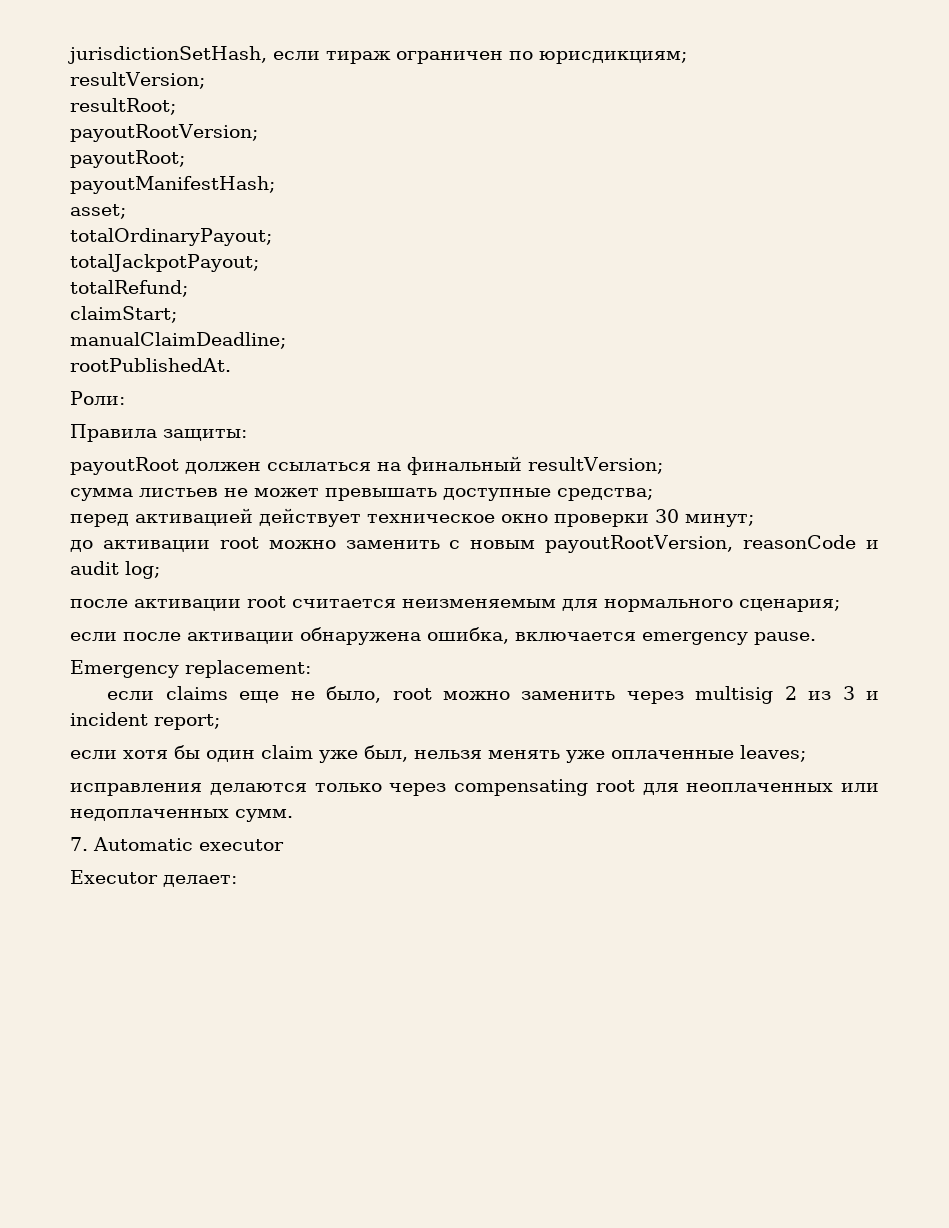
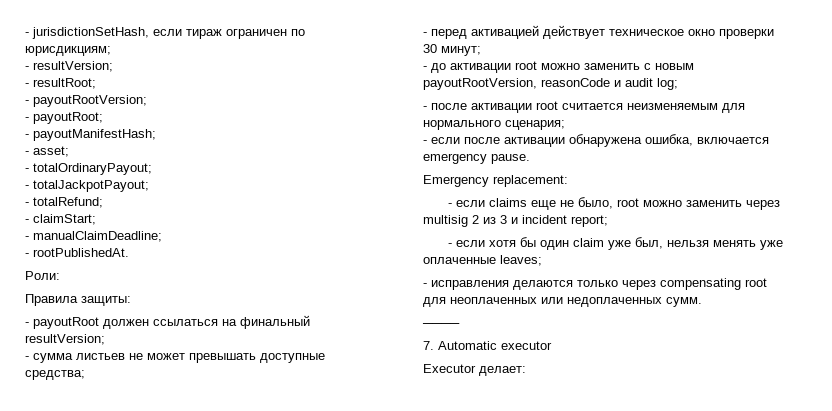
- jurisdictionSetHash, если тираж ограничен по юрисдикциям;
- resultVersion;
- resultRoot;
+ - jurisdictionSetHash, если тираж ограничен по юрисдикциям;
+ - resultVersion;
+ - resultRoot;
- payoutRootVersion;
+ - payoutRootVersion;
- payoutRoot;
+ - payoutRoot;
- payoutManifestHash;
+ - payoutManifestHash;
- asset;
+ - asset;
- totalOrdinaryPayout;
+ - totalOrdinaryPayout;
- totalJackpotPayout;
+ - totalJackpotPayout;
- totalRefund;
+ - totalRefund;
- claimStart;
+ - claimStart;
- manualClaimDeadline;
+ - manualClaimDeadline;
- rootPublishedAt.
+ - rootPublishedAt.
- payoutRoot должен ссылаться на финальный resultVersion;
+ - payoutRoot должен ссылаться на финальный resultVersion;
- сумма листьев не может превышать доступные средства;
+ - сумма листьев не может превышать доступные средства;
- перед активацией действует техническое окно проверки 30 минут;
+ - перед активацией действует техническое окно проверки 30 минут;
- до активации root можно заменить с новым payoutRootVersion, reasonCode и audit log;
+ - до активации root можно заменить с новым payoutRootVersion, reasonCode и audit log;
- после активации root считается неизменяемым для нормального сценария;
+ - после активации root считается неизменяемым для нормального сценария;
- если после активации обнаружена ошибка, включается emergency pause.
+ - если после активации обнаружена ошибка, включается emergency pause.
- если claims еще не было, root можно заменить через multisig 2 из 3 и incident report;
+ - если claims еще не было, root можно заменить через multisig 2 из 3 и incident report;
- если хотя бы один claim уже был, нельзя менять уже оплаченные leaves;
+ - если хотя бы один claim уже был, нельзя менять уже оплаченные leaves;
- исправления делаются только через compensating root для неоплаченных или недоплаченных сумм.
+ - исправления делаются только через compensating root для неоплаченных или недоплаченных сумм.
+ ────

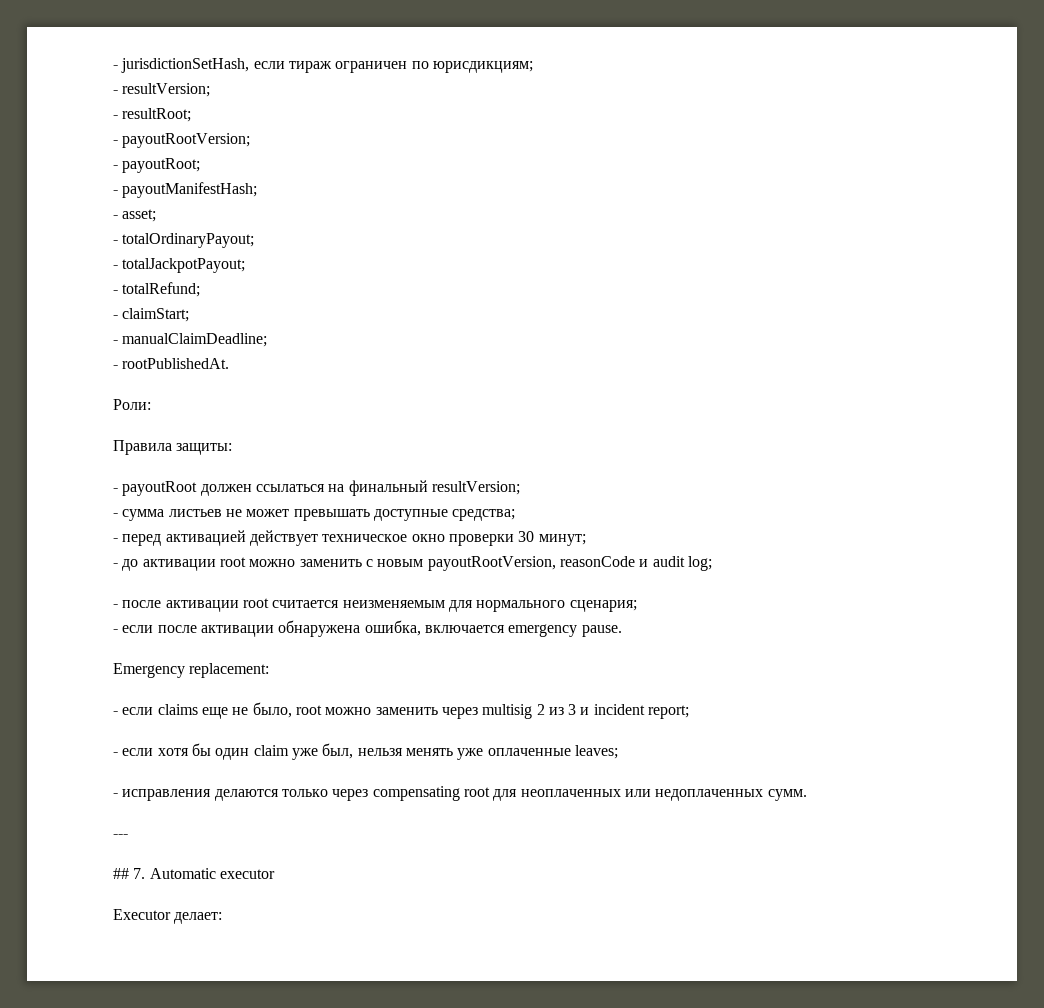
- ────
- 7. Automatic executor
+ ---
+ ## 7. Automatic executor

